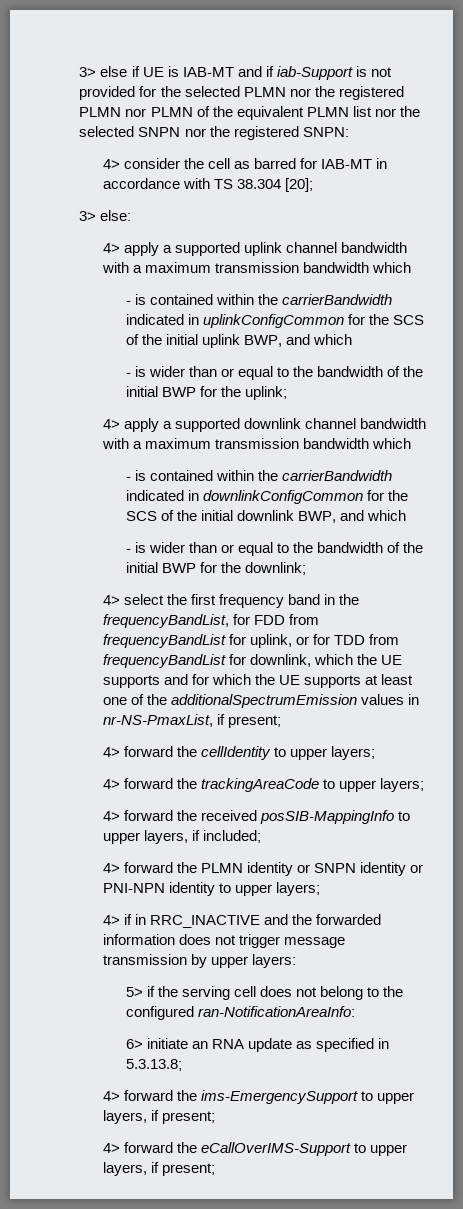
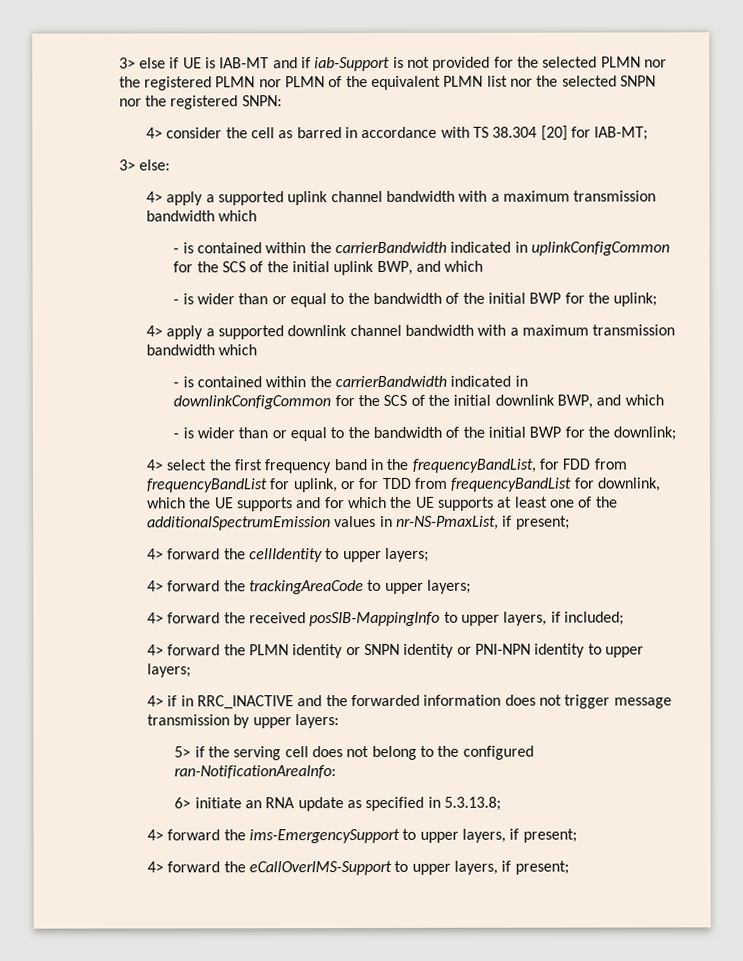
- 4> consider the cell as barred for IAB-MT in accordance with TS 38.304 [20];
+ 4> consider the cell as barred in accordance with TS 38.304 [20] for IAB-MT;

